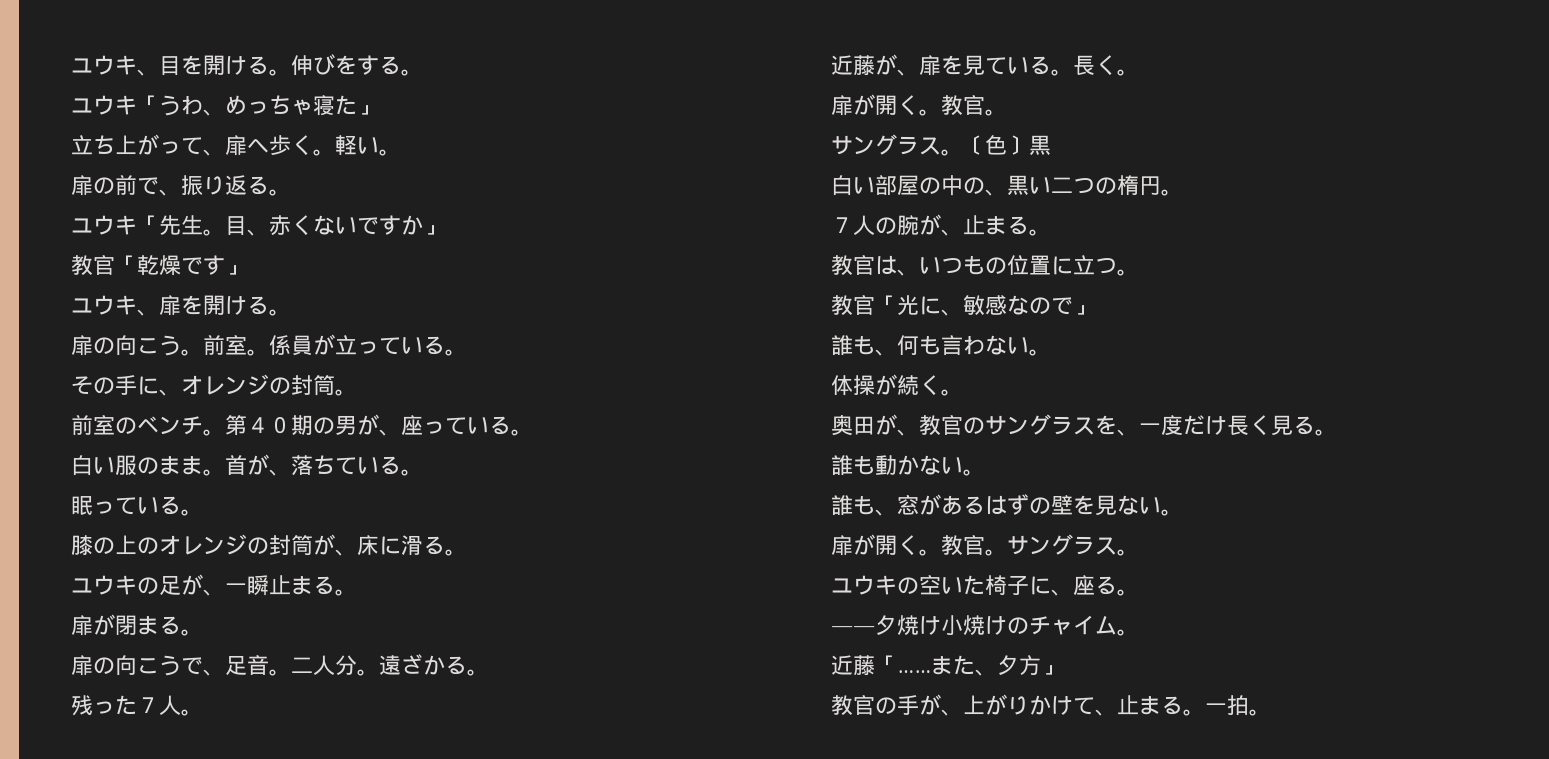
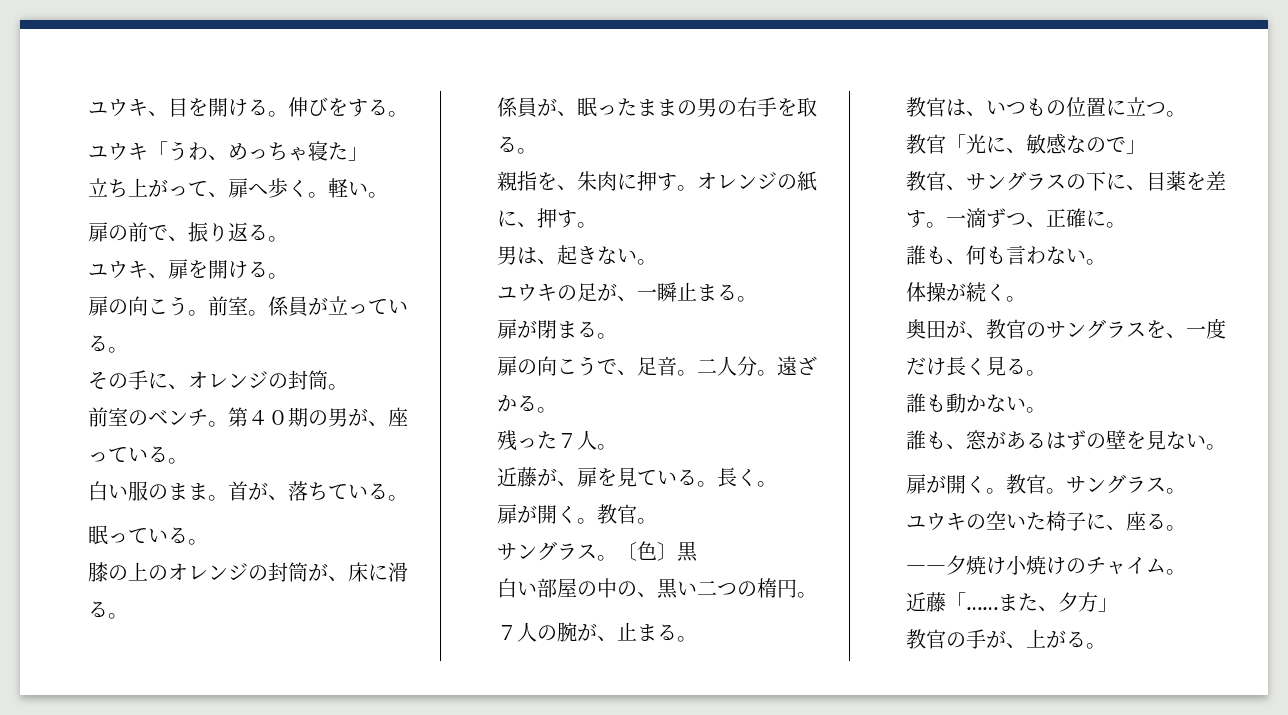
- ユウキ「先生。目、赤くないですか」
- 教官「乾燥です」
+ 係員が、眠ったままの男の右手を取る。
+ 親指を、朱肉に押す。オレンジの紙に、押す。
+ 男は、起きない。
+ 教官、サングラスの下に、目薬を差す。一滴ずつ、正確に。
- 教官の手が、上がりかけて、止まる。一拍。
+ 教官の手が、上がる。

